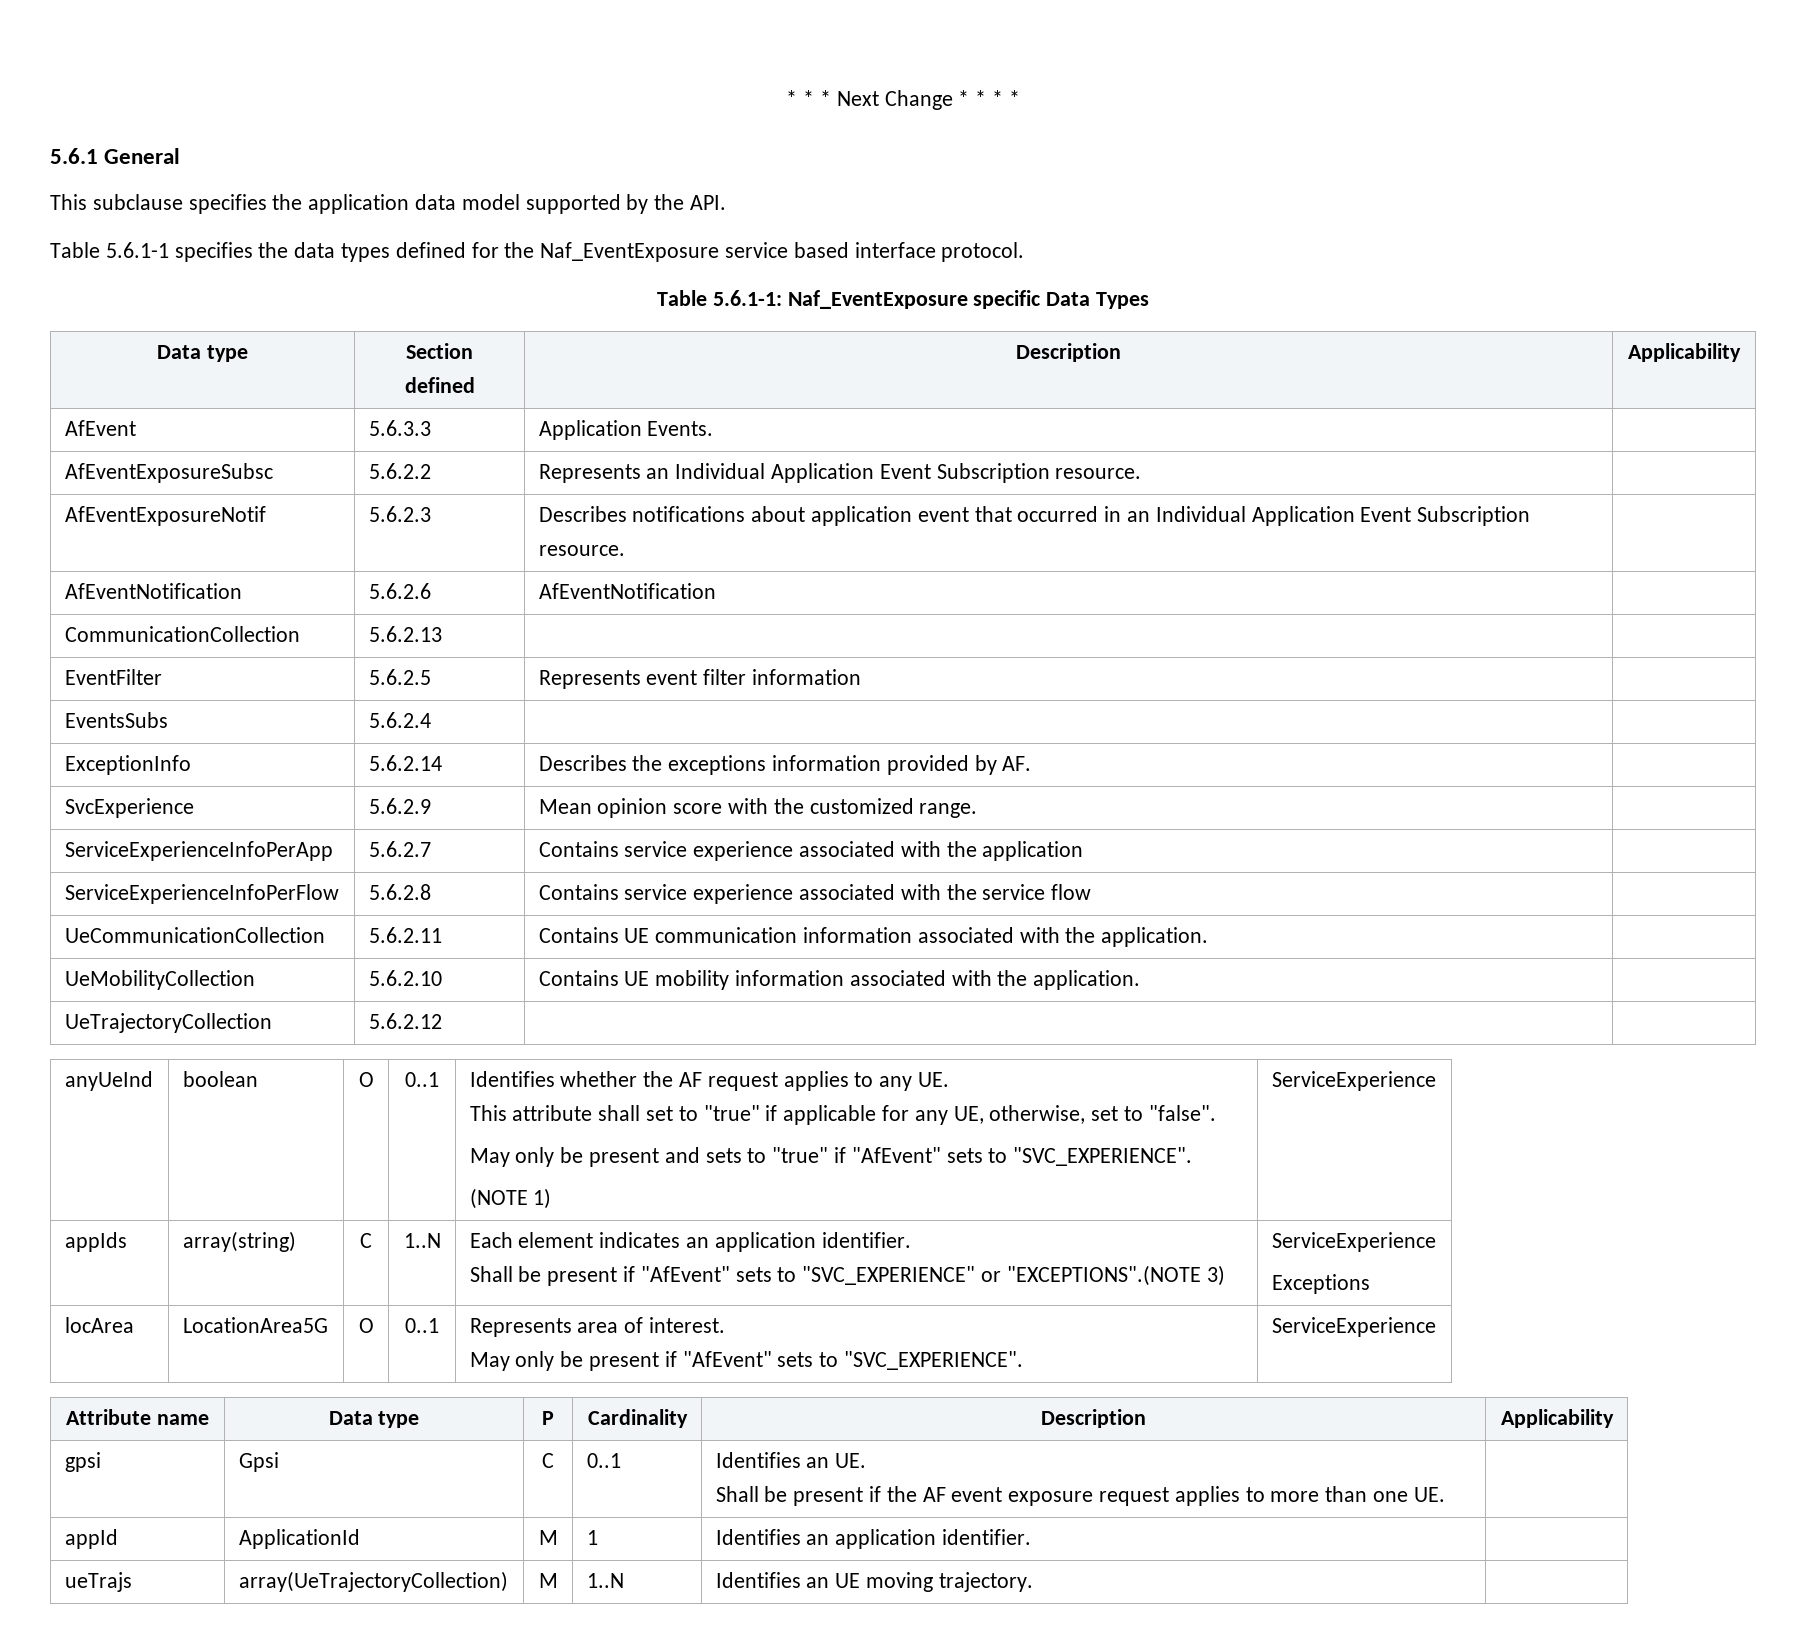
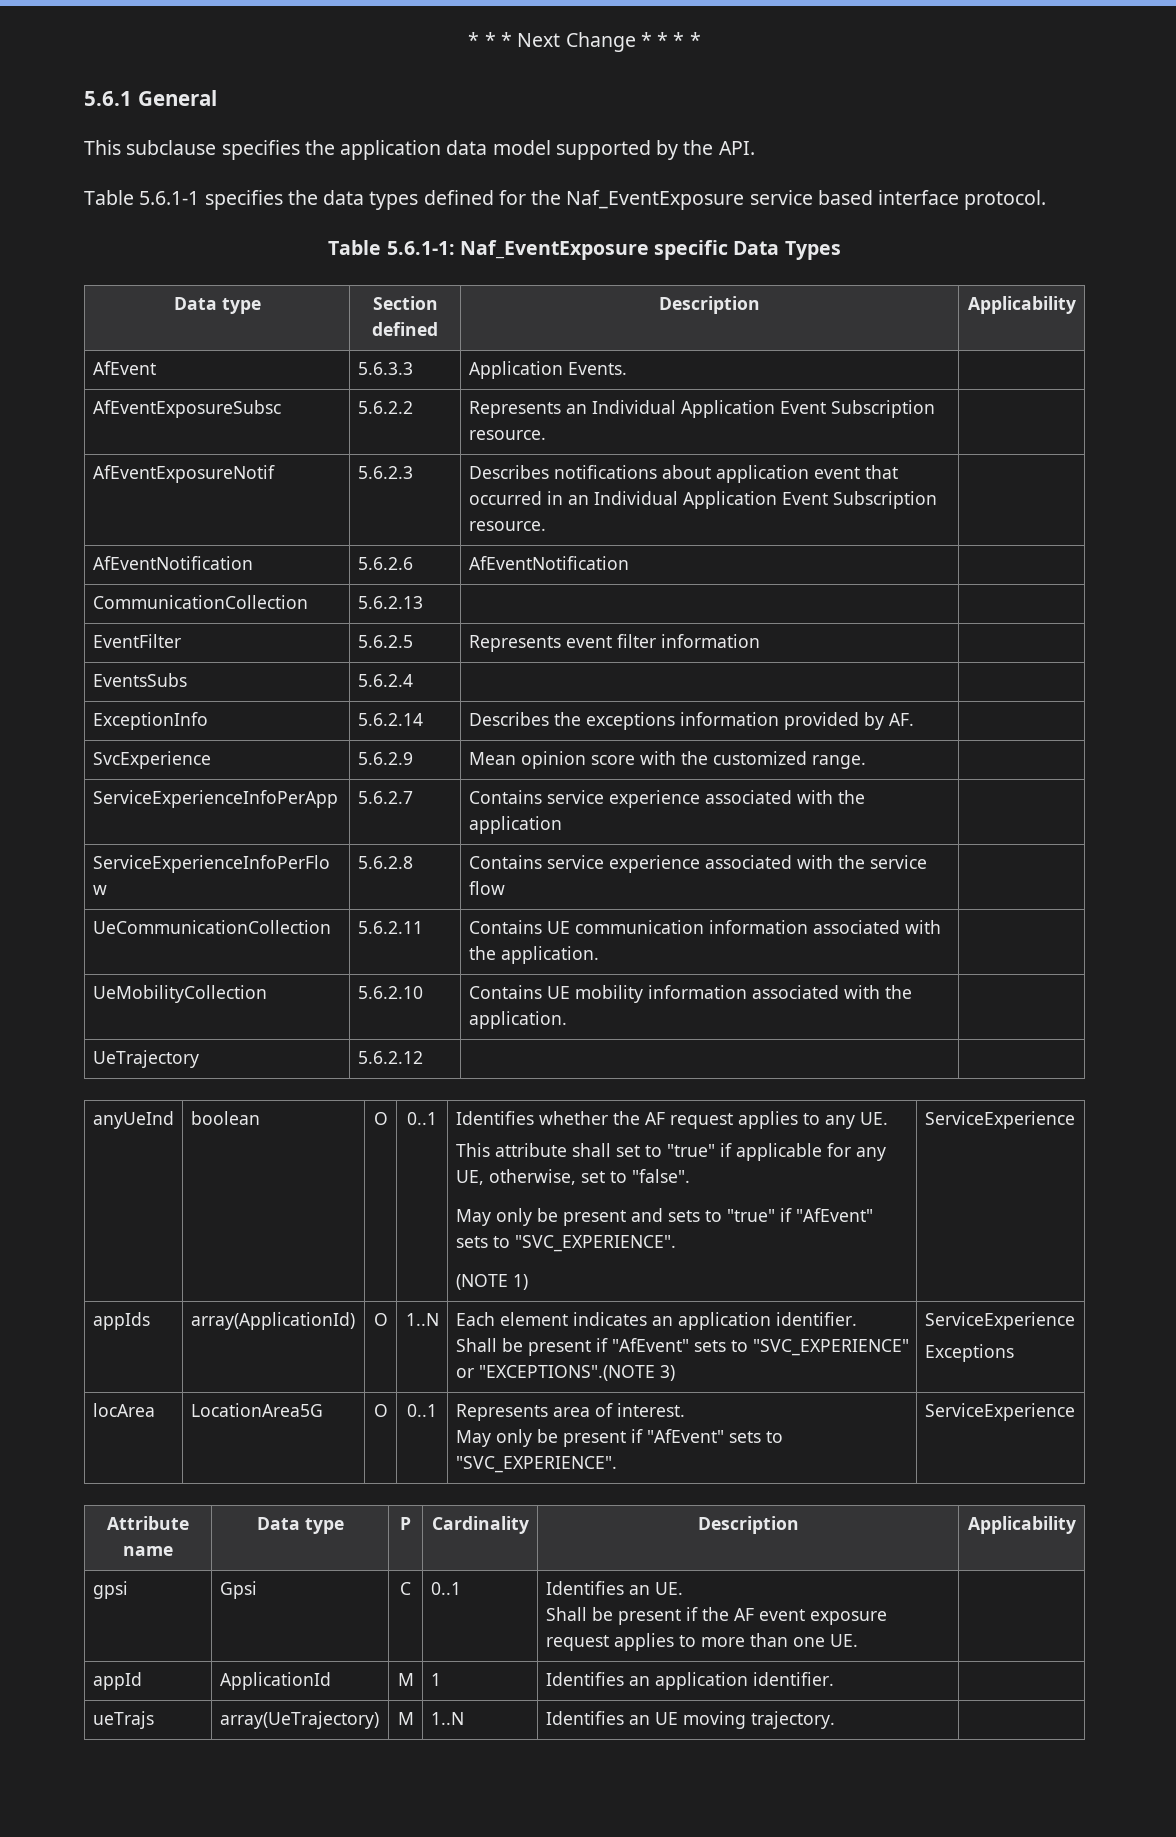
- UeTrajectoryCollection | 5.6.2.12 | |
+ UeTrajectory | 5.6.2.12 | |
- appIds | array(string) | C | 1..N | Each element indicates an application identifier.
+ appIds | array(ApplicationId) | O | 1..N | Each element indicates an application identifier.
- ueTrajs | array(UeTrajectoryCollection) | M | 1..N | Identifies an UE moving trajectory. |
+ ueTrajs | array(UeTrajectory) | M | 1..N | Identifies an UE moving trajectory. |

